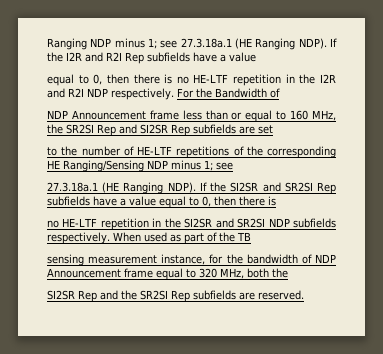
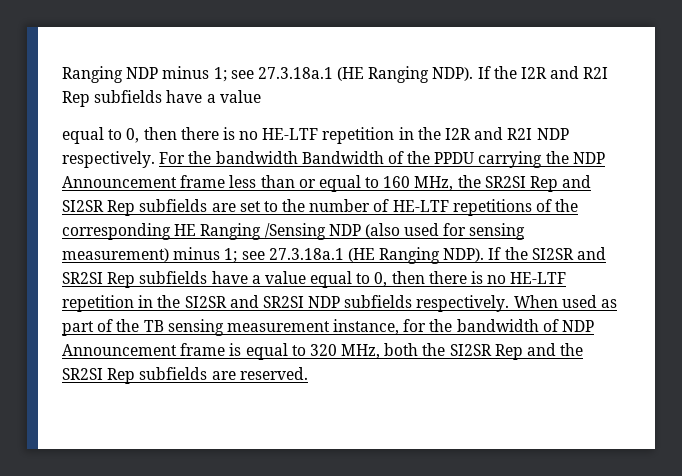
- For the Bandwidth of
- NDP Announcement frame less than or equal to 160 MHz, the SR2SI Rep and SI2SR Rep subfields are set
- to the number of HE-LTF repetitions of the corresponding HE Ranging/Sensing NDP minus 1; see
- 27.3.18a.1 (HE Ranging NDP).
+ For the bandwidth Bandwidth of the PPDU carrying the NDP Announcement frame less than or equal to 160 MHz, the SR2SI Rep and SI2SR Rep subfields are set to the number of HE-LTF repetitions of the corresponding HE Ranging /Sensing NDP (also used for sensing measurement) minus 1; see 27.3.18a.1 (HE Ranging NDP).
- If the SI2SR and SR2SI Rep subfields have a value equal to 0, then there is
- no HE-LTF repetition in the SI2SR and SR2SI NDP subfields respectively.
+ If the SI2SR and SR2SI Rep subfields have a value equal to 0, then there is no HE-LTF repetition in the SI2SR and SR2SI NDP subfields respectively.
- When used as part of the TB
- sensing measurement instance, for the bandwidth of NDP Announcement frame equal to 320 MHz, both the
- SI2SR Rep and the SR2SI Rep subfields are reserved.
+ When used as part of the TB sensing measurement instance, for the bandwidth of NDP Announcement frame is equal to 320 MHz, both the SI2SR Rep and the SR2SI Rep subfields are reserved.

